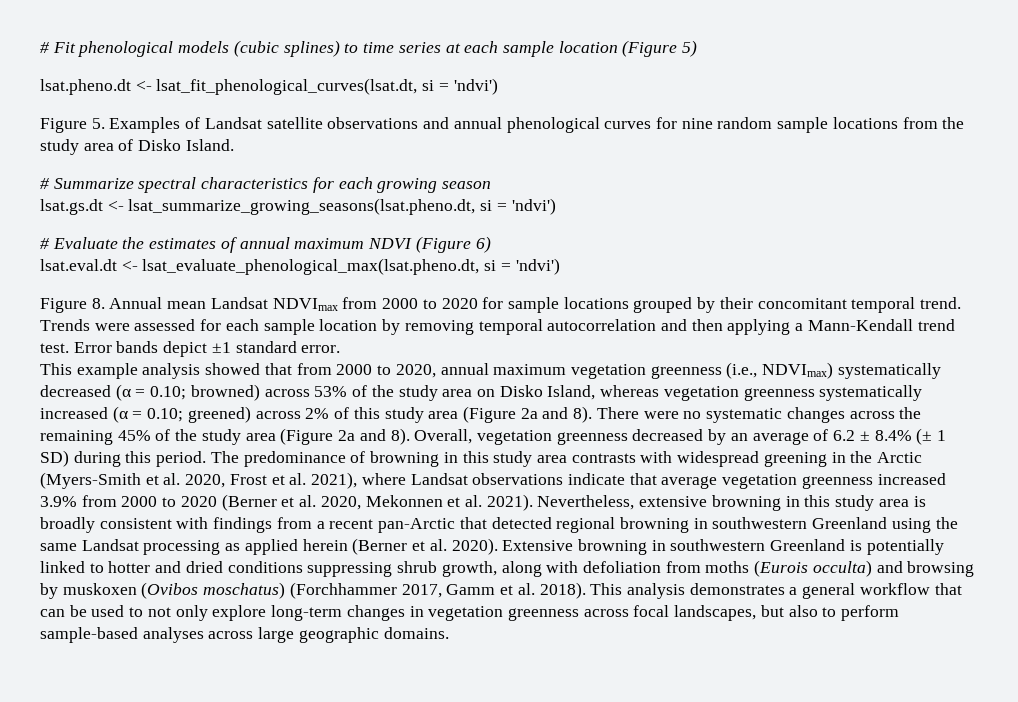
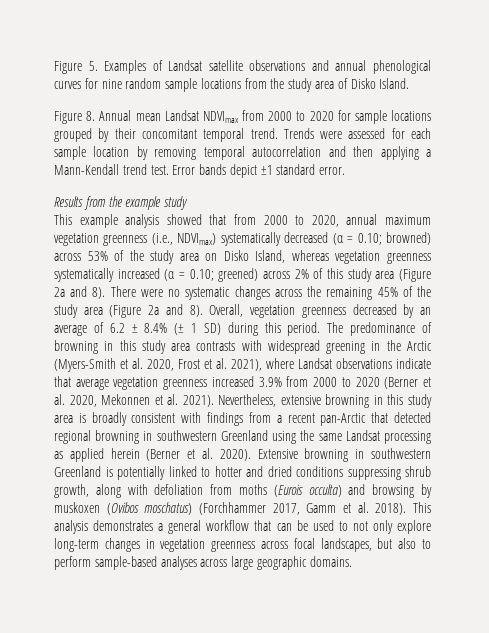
- # Fit phenological models (cubic splines) to time series at each sample location (Figure 5)
- lsat.pheno.dt <- lsat_fit_phenological_curves(lsat.dt, si = 'ndvi')
- # Summarize spectral characteristics for each growing season
- lsat.gs.dt <- lsat_summarize_growing_seasons(lsat.pheno.dt, si = 'ndvi')
- # Evaluate the estimates of annual maximum NDVI (Figure 6)
- lsat.eval.dt <- lsat_evaluate_phenological_max(lsat.pheno.dt, si = 'ndvi')
+ Results from the example study

